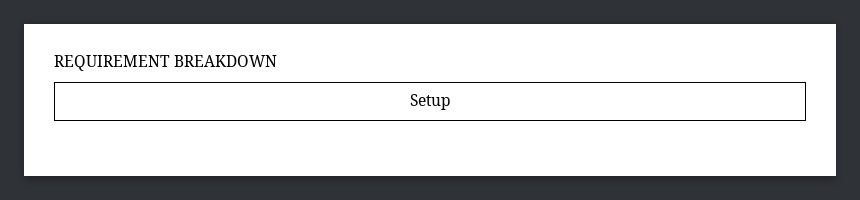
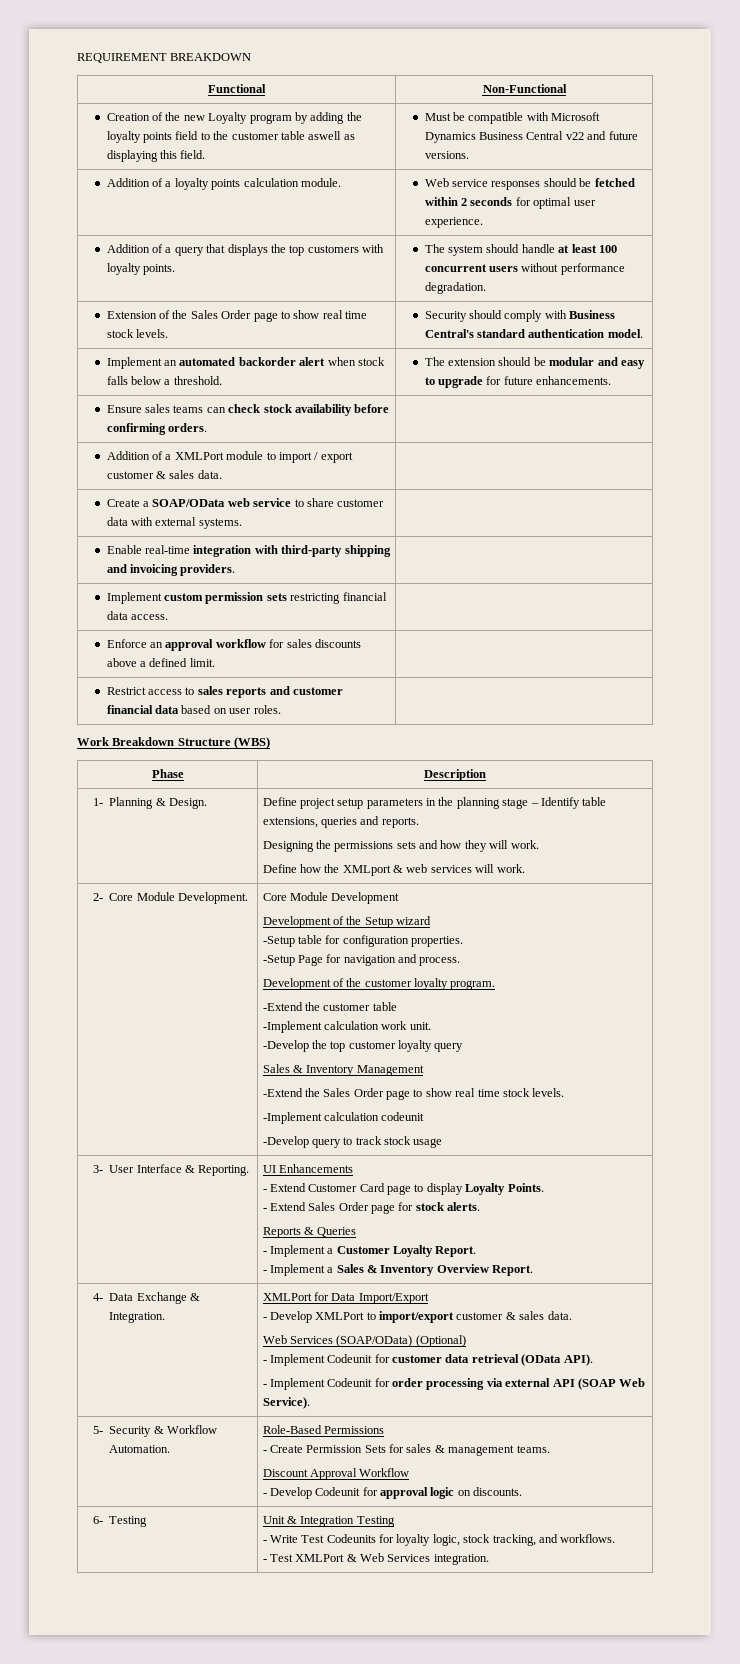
- Setup
+ Functional | Non-Functional
+ Creation of the new Loyalty program by adding the loyalty points field to the customer table aswell as displaying this field. | Must be compatible with Microsoft Dynamics Business Central v22 and future versions.
+ Addition of a loyalty points calculation module. | Web service responses should be fetched within 2 seconds for optimal user experience.
+ Addition of a query that displays the top customers with loyalty points. | The system should handle at least 100 concurrent users without performance degradation.
+ Extension of the Sales Order page to show real time stock levels. | Security should comply with Business Central's standard authentication model.
+ Implement an automated backorder alert when stock falls below a threshold. | The extension should be modular and easy to upgrade for future enhancements.
+ Ensure sales teams can check stock availability before confirming orders. |
+ Addition of a XMLPort module to import / export customer & sales data. |
+ Create a SOAP/OData web service to share customer data with external systems. |
+ Enable real-time integration with third-party shipping and invoicing providers. |
+ Implement custom permission sets restricting financial data access. |
+ Enforce an approval workflow for sales discounts above a defined limit. |
+ Restrict access to sales reports and customer financial data based on user roles. |
+ Work Breakdown Structure (WBS)
+ Phase | Description
+ 1- Planning & Design. | Define project setup parameters in the planning stage – Identify table extensions, queries and reports.
+ Designing the permissions sets and how they will work.
+ Define how the XMLport & web services will work.
+ 2- Core Module Development. | Core Module Development
+ Development of the Setup wizard
+ -Setup table for configuration properties.
+ -Setup Page for navigation and process.
+ Development of the customer loyalty program.
+ -Extend the customer table
+ -Implement calculation work unit.
+ -Develop the top customer loyalty query
+ Sales & Inventory Management
+ -Extend the Sales Order page to show real time stock levels.
+ -Implement calculation codeunit
+ -Develop query to track stock usage
+ 3- User Interface & Reporting. | UI Enhancements
+ - Extend Customer Card page to display Loyalty Points.
+ - Extend Sales Order page for stock alerts.
+ Reports & Queries
+ - Implement a Customer Loyalty Report.
+ - Implement a Sales & Inventory Overview Report.
+ 4- Data Exchange & Integration. | XMLPort for Data Import/Export
+ - Develop XMLPort to import/export customer & sales data.
+ Web Services (SOAP/OData) (Optional)
+ - Implement Codeunit for customer data retrieval (OData API).
+ - Implement Codeunit for order processing via external API (SOAP Web Service).
+ 5- Security & Workflow Automation. | Role-Based Permissions
+ - Create Permission Sets for sales & management teams.
+ Discount Approval Workflow
+ - Develop Codeunit for approval logic on discounts.
+ 6- Testing | Unit & Integration Testing
+ - Write Test Codeunits for loyalty logic, stock tracking, and workflows.
+ - Test XMLPort & Web Services integration.

